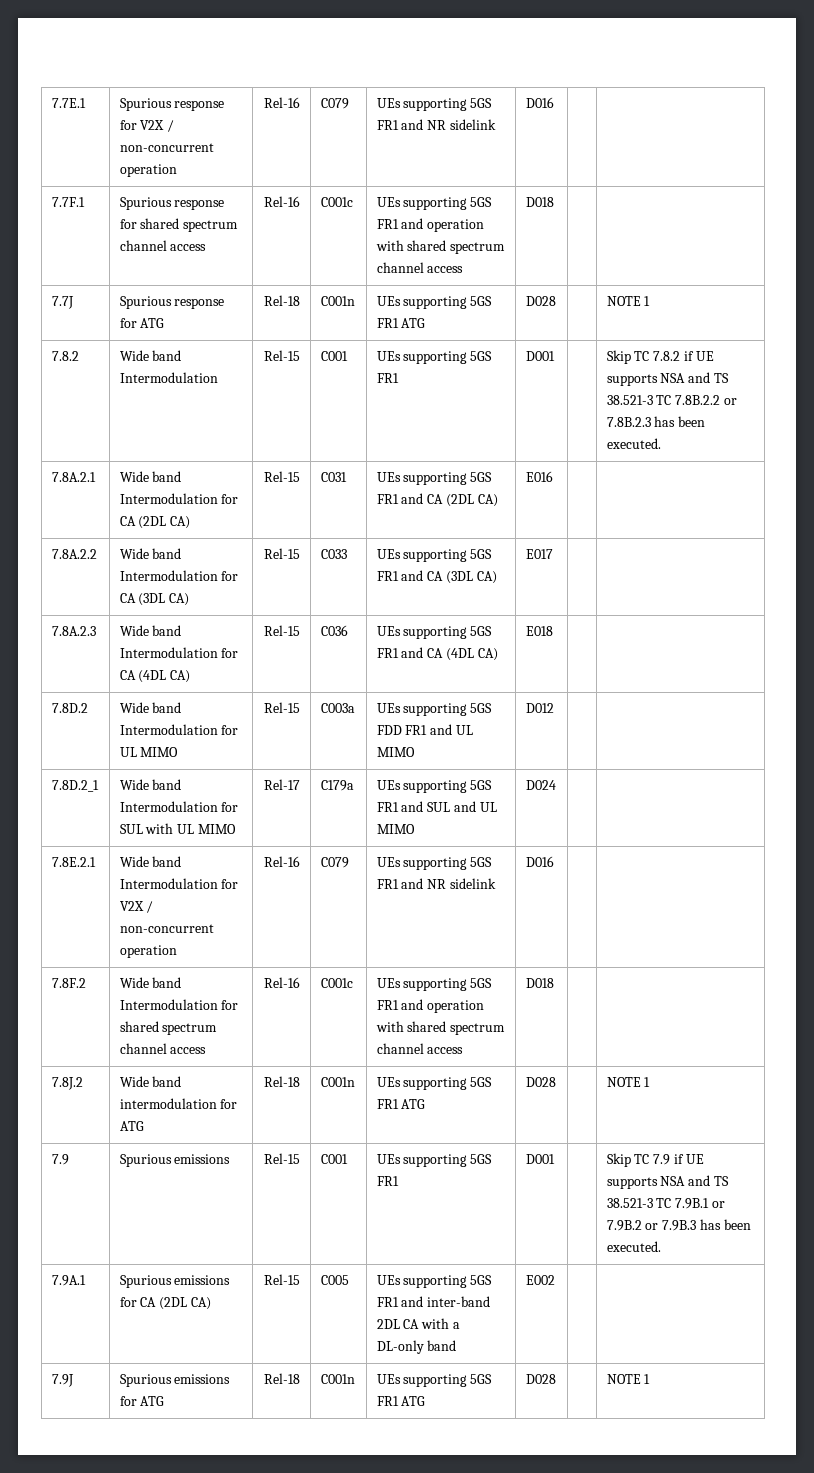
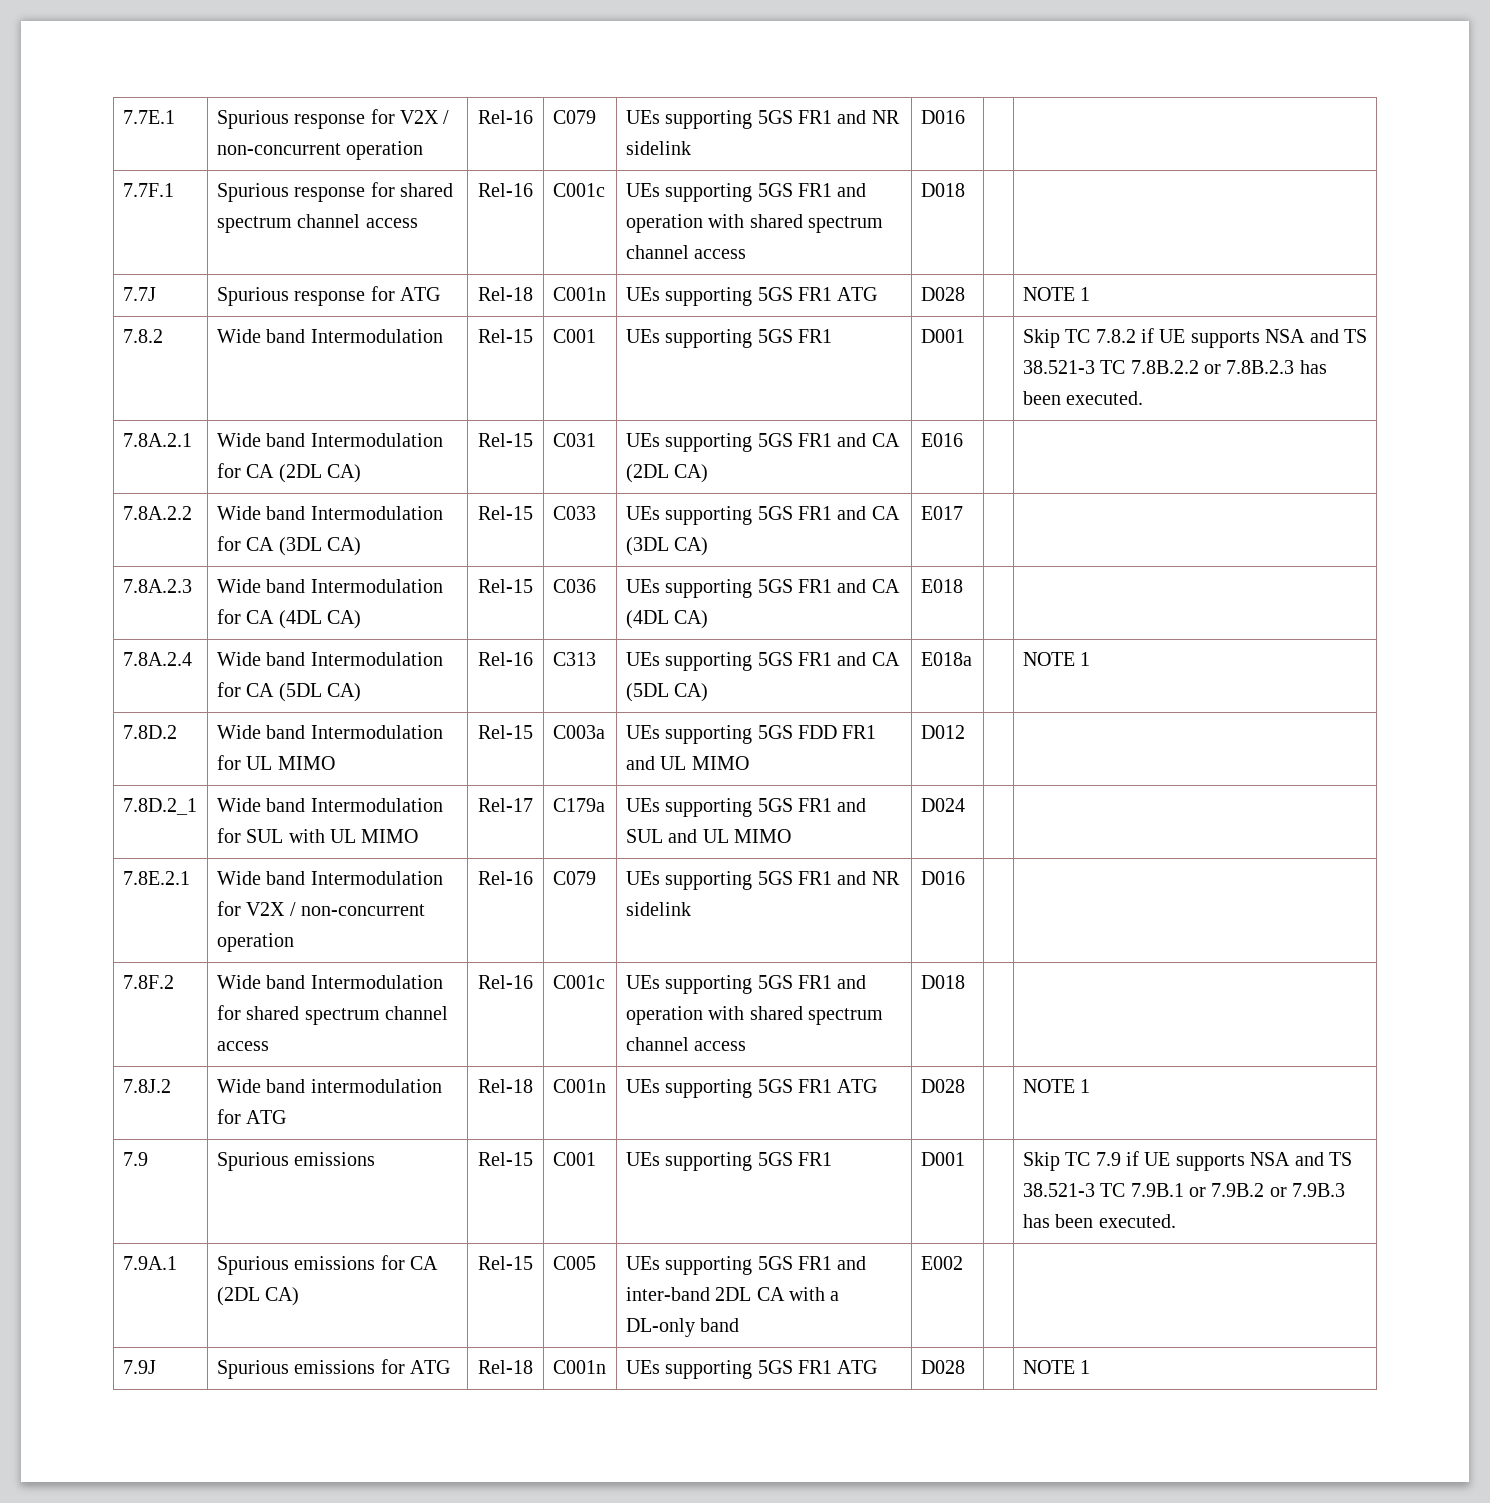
+ 7.8A.2.4 | Wide band Intermodulation for CA (5DL CA) | Rel-16 | C313 | UEs supporting 5GS FR1 and CA (5DL CA) | E018a | | NOTE 1

